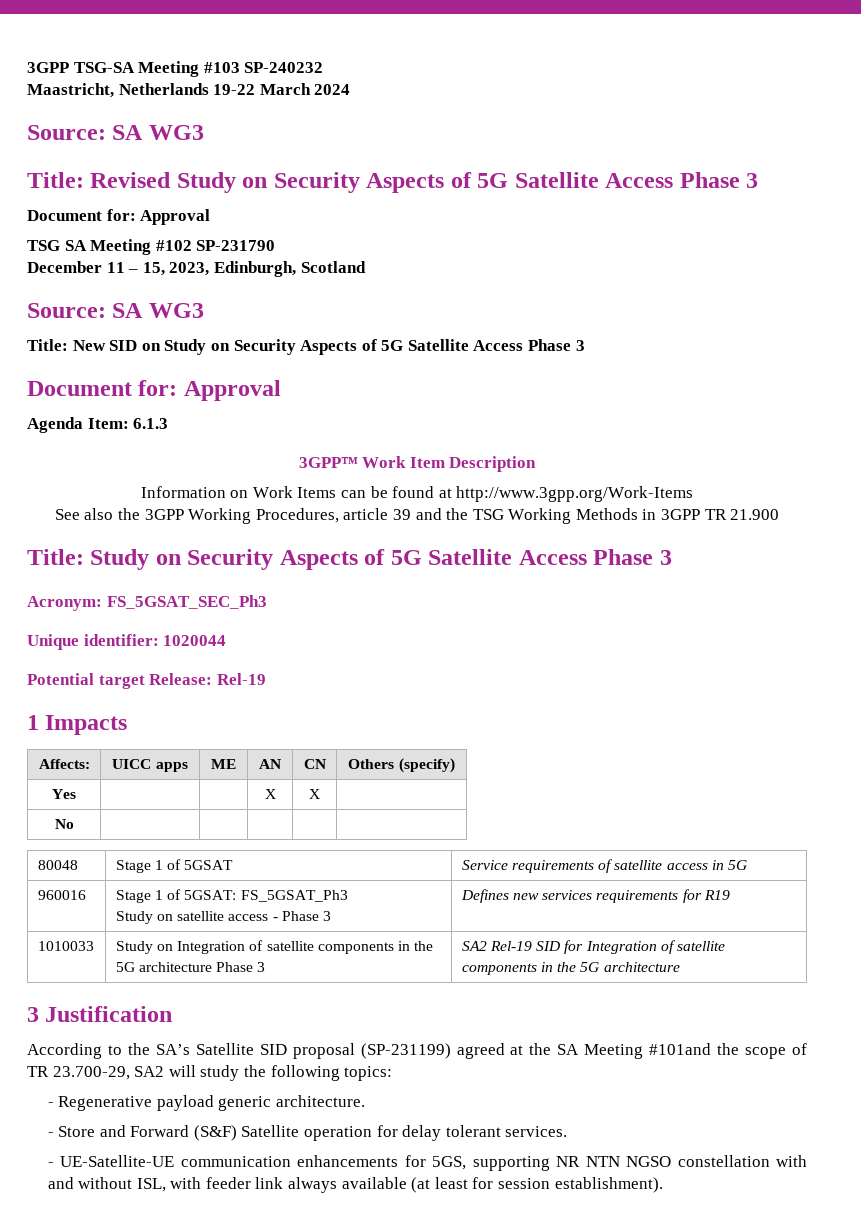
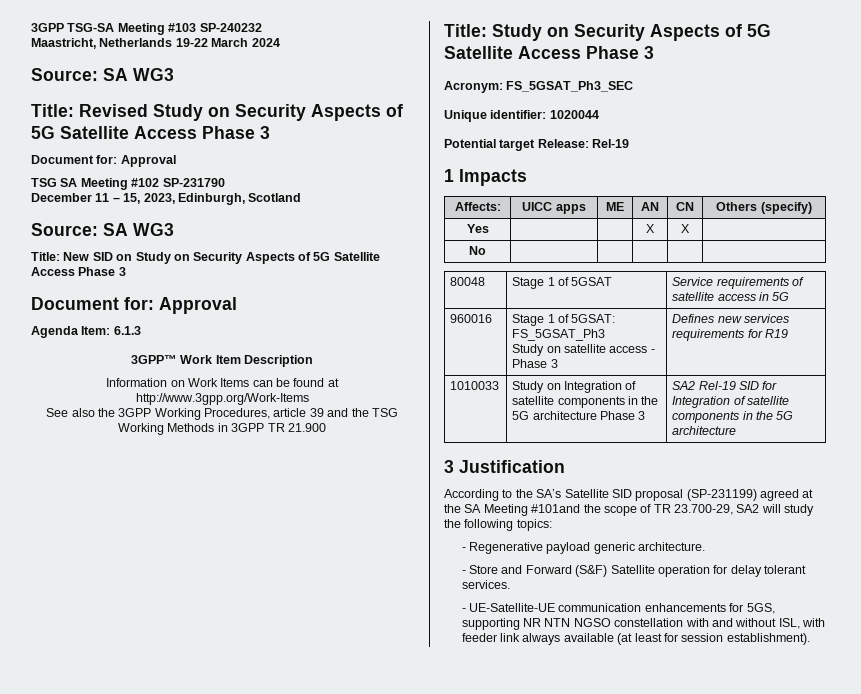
- Acronym: FS_5GSAT_SEC_Ph3
+ Acronym: FS_5GSAT_Ph3_SEC

